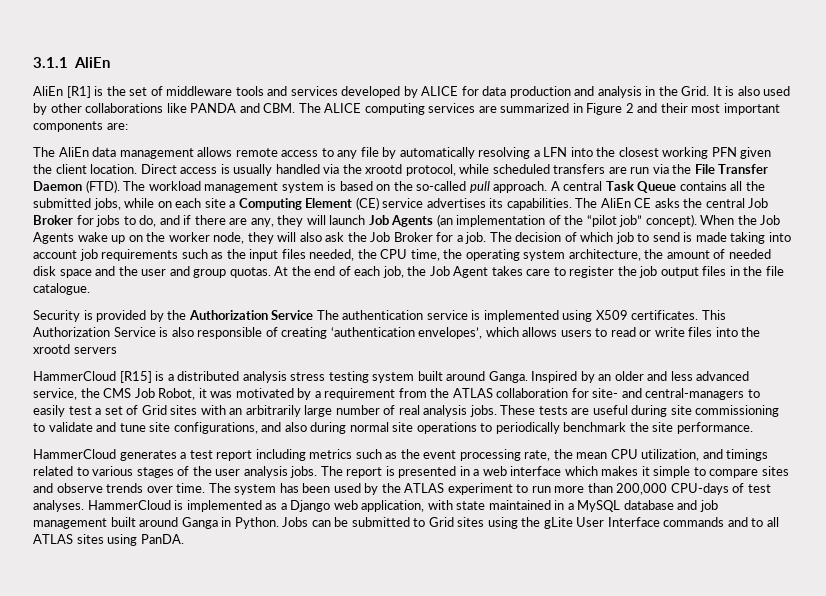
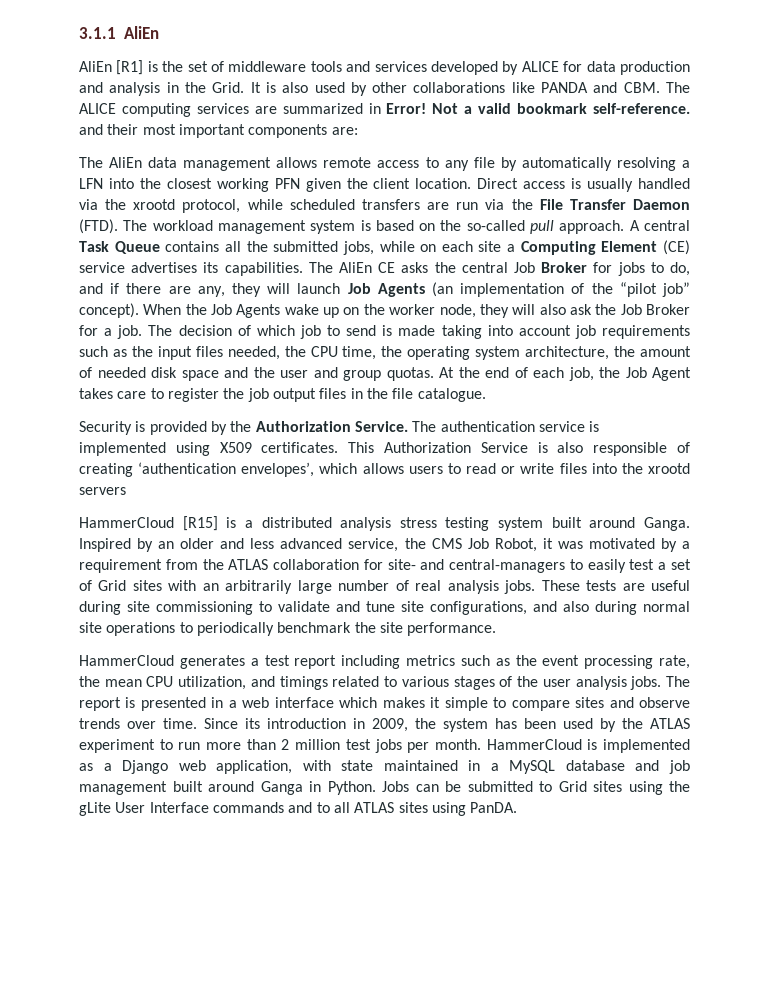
- It is also used by other collaborations like PANDA and CBM. The ALICE computing services are summarized in Figure 2 and their most important components are:
+ It is also used by other collaborations like PANDA and CBM. The ALICE computing services are summarized in Error! Not a valid bookmark self-reference. and their most important components are:
- Security is provided by the Authorization Service The authentication service is implemented using X509 certificates.
+ Security is provided by the Authorization Service. The authentication service is implemented using X509 certificates.
- The system has been used by the ATLAS experiment to run more than 200,000 CPU-days of test analyses.
+ Since its introduction in 2009, the system has been used by the ATLAS experiment to run more than 2 million test jobs per month.

